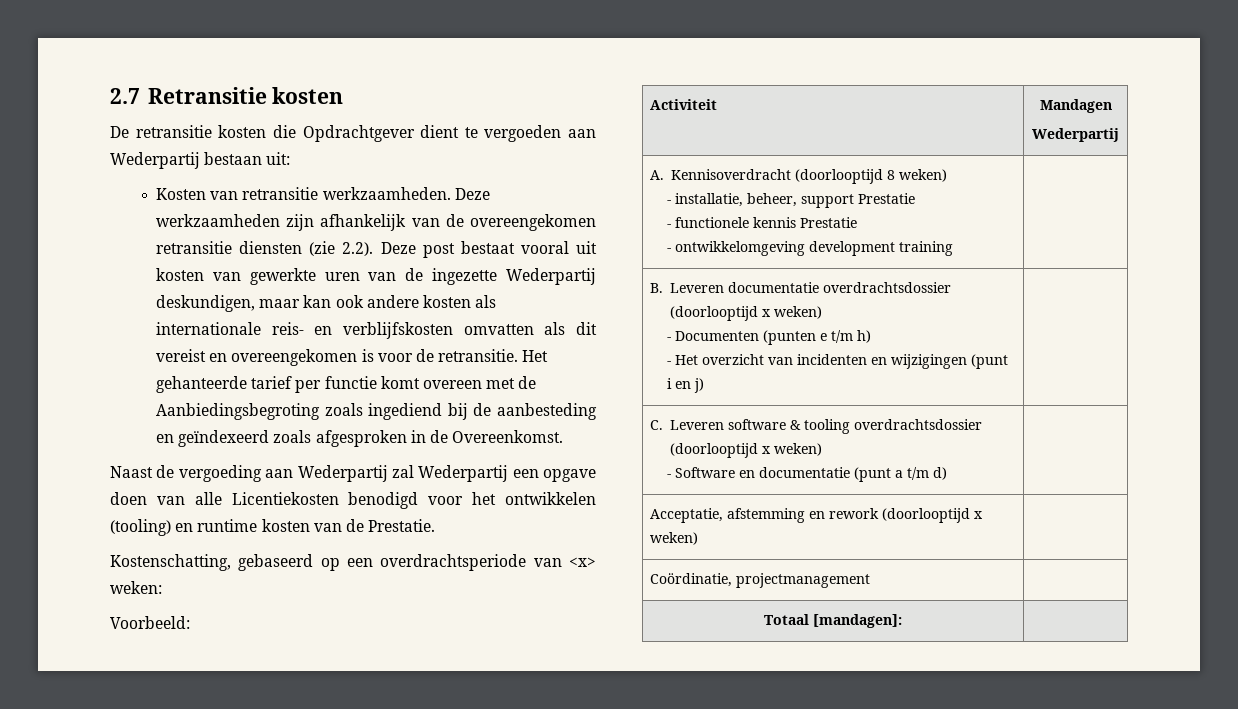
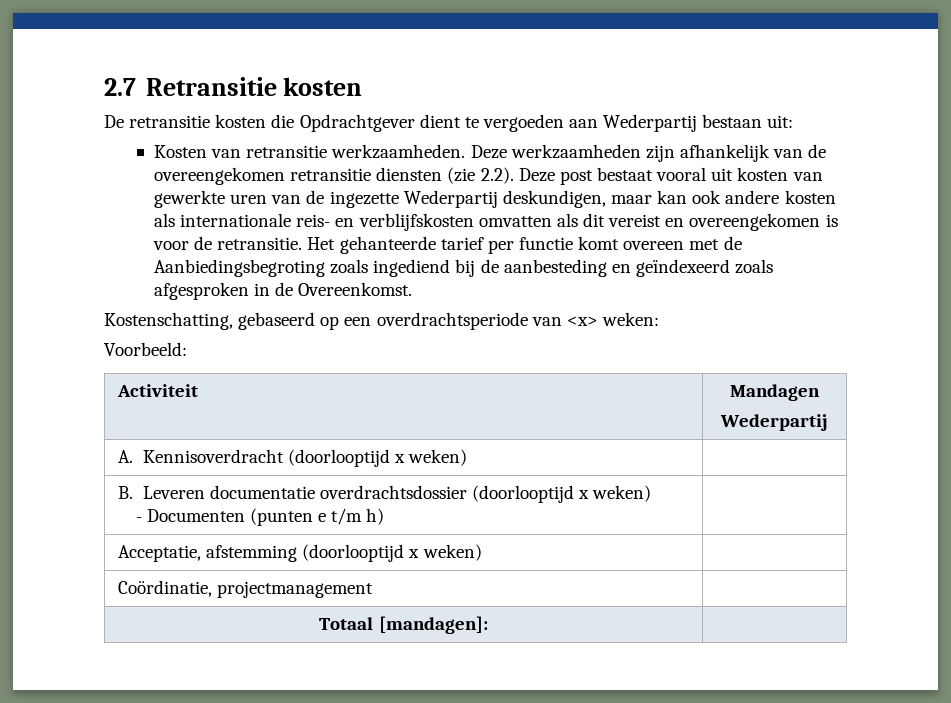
- Naast de vergoeding aan Wederpartij zal Wederpartij een opgave doen van alle Licentiekosten benodigd voor het ontwikkelen (tooling) en runtime kosten van de Prestatie.
- A. Kennisoverdracht (doorlooptijd 8 weken)
- - installatie, beheer, support Prestatie
- - functionele kennis Prestatie
- - ontwikkelomgeving development training |
+ A. Kennisoverdracht (doorlooptijd x weken) |
  B. Leveren documentatie overdrachtsdossier (doorlooptijd x weken)
- - Documenten (punten e t/m h)
- - Het overzicht van incidenten en wijzigingen (punt i en j) |
- C. Leveren software & tooling overdrachtsdossier (doorlooptijd x weken)
- - Software en documentatie (punt a t/m d) |
+ - Documenten (punten e t/m h) |
- Acceptatie, afstemming en rework (doorlooptijd x weken) |
+ Acceptatie, afstemming (doorlooptijd x weken) |

